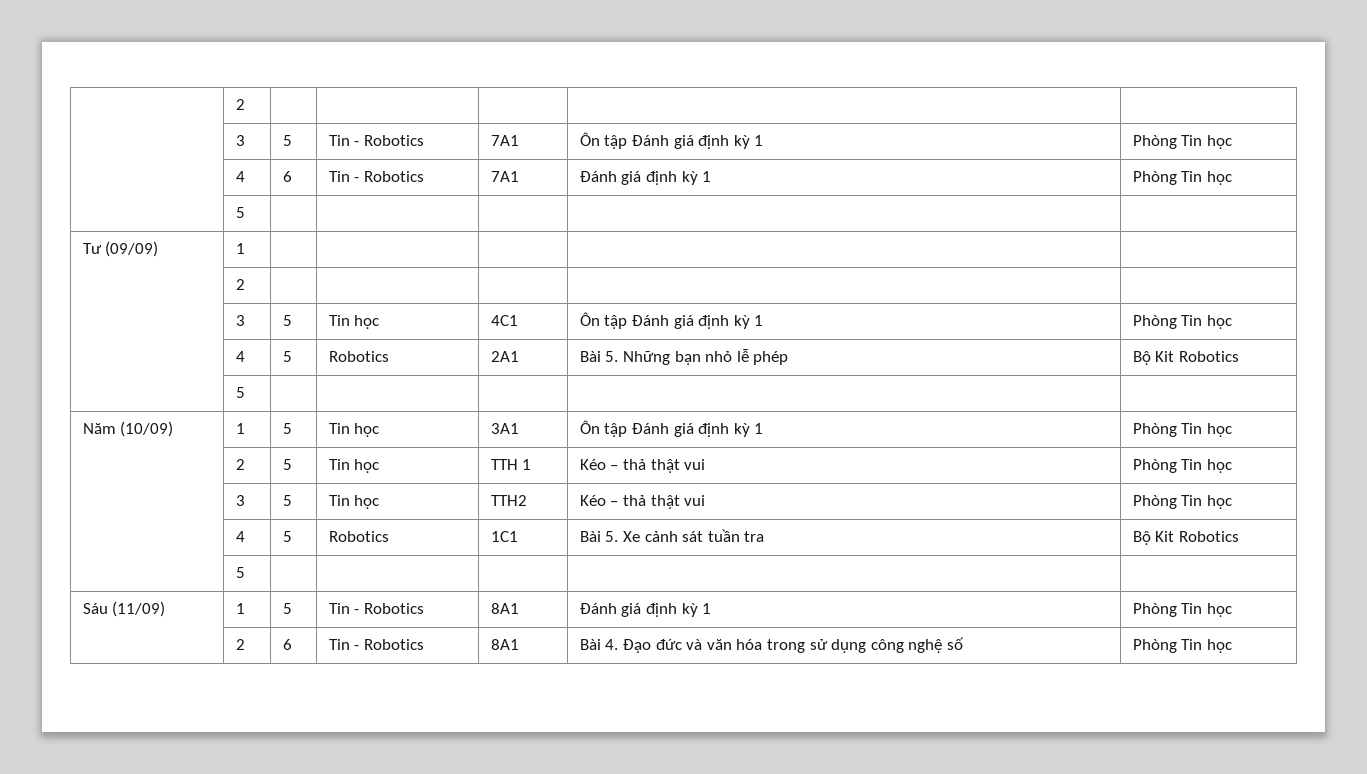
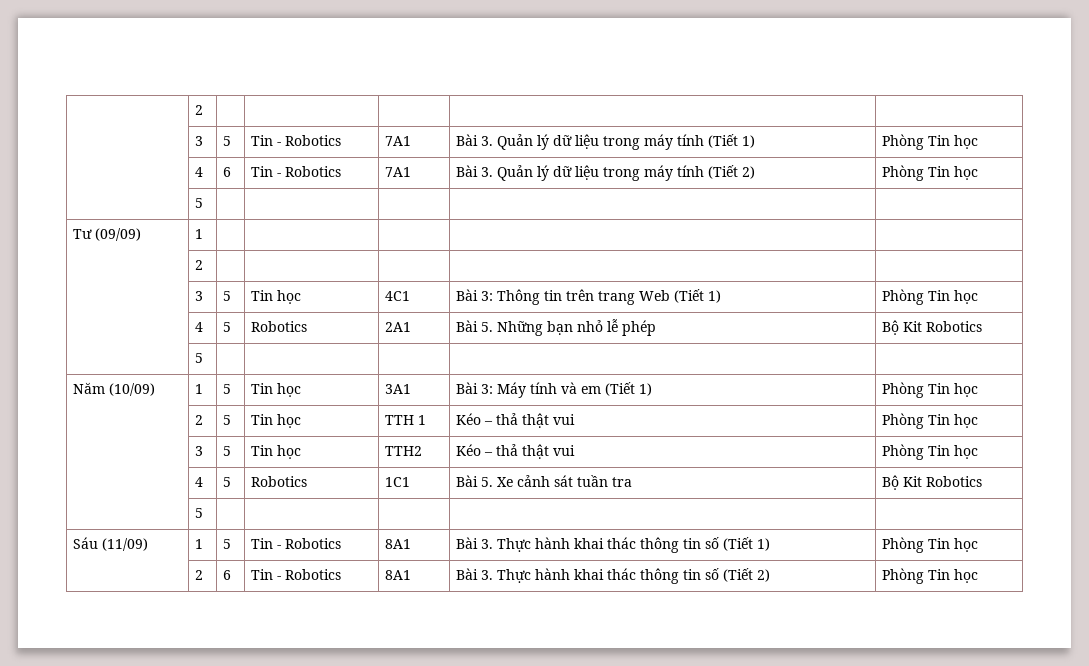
- | 3 | 5 | Tin - Robotics | 7A1 | Ôn tập Đánh giá định kỳ 1 | Phòng Tin học
+ | 3 | 5 | Tin - Robotics | 7A1 | Bài 3. Quản lý dữ liệu trong máy tính (Tiết 1) | Phòng Tin học
- | 4 | 6 | Tin - Robotics | 7A1 | Đánh giá định kỳ 1 | Phòng Tin học
+ | 4 | 6 | Tin - Robotics | 7A1 | Bài 3. Quản lý dữ liệu trong máy tính (Tiết 2) | Phòng Tin học
- | 3 | 5 | Tin học | 4C1 | Ôn tập Đánh giá định kỳ 1 | Phòng Tin học
+ | 3 | 5 | Tin học | 4C1 | Bài 3: Thông tin trên trang Web (Tiết 1) | Phòng Tin học
- Năm (10/09) | 1 | 5 | Tin học | 3A1 | Ôn tập Đánh giá định kỳ 1 | Phòng Tin học
+ Năm (10/09) | 1 | 5 | Tin học | 3A1 | Bài 3: Máy tính và em (Tiết 1) | Phòng Tin học
- Sáu (11/09) | 1 | 5 | Tin - Robotics | 8A1 | Đánh giá định kỳ 1 | Phòng Tin học
+ Sáu (11/09) | 1 | 5 | Tin - Robotics | 8A1 | Bài 3. Thực hành khai thác thông tin số (Tiết 1) | Phòng Tin học
- | 2 | 6 | Tin - Robotics | 8A1 | Bài 4. Đạo đức và văn hóa trong sử dụng công nghệ số | Phòng Tin học
+ | 2 | 6 | Tin - Robotics | 8A1 | Bài 3. Thực hành khai thác thông tin số (Tiết 2) | Phòng Tin học

